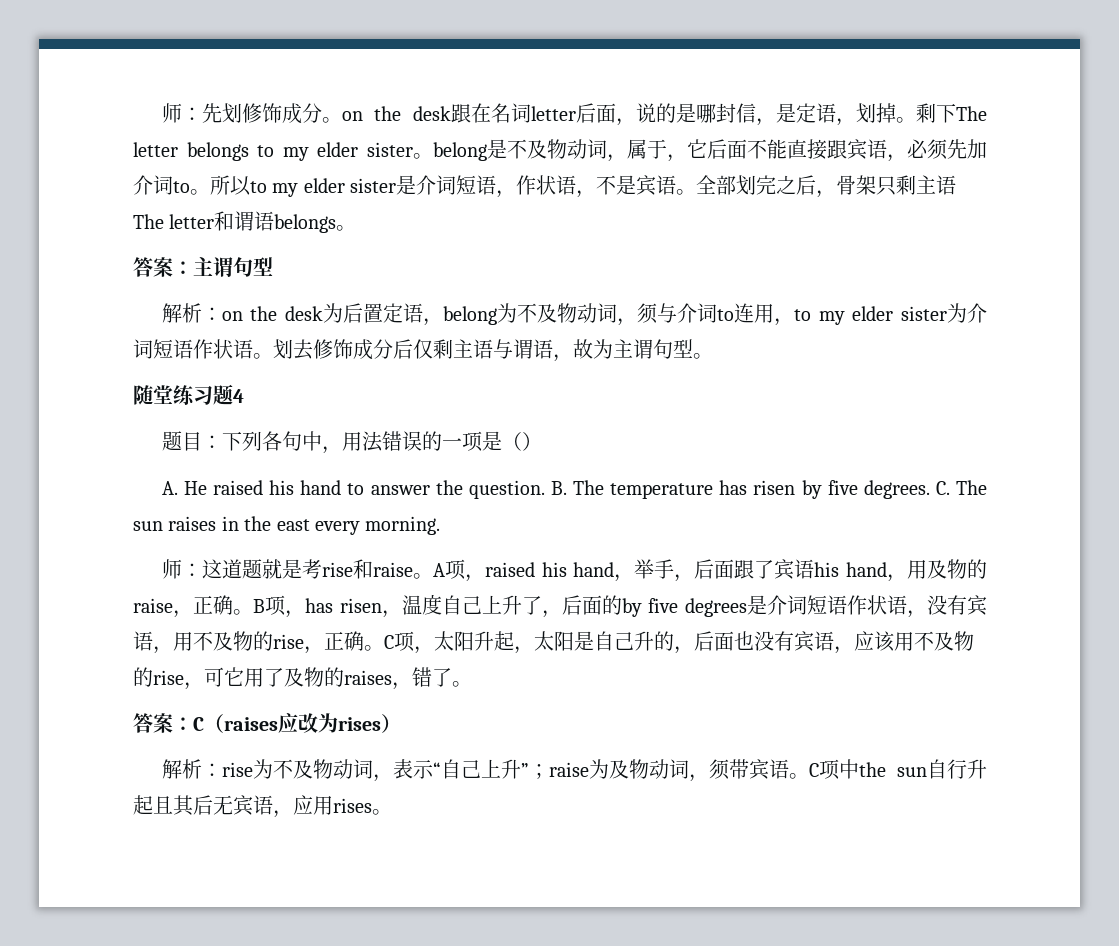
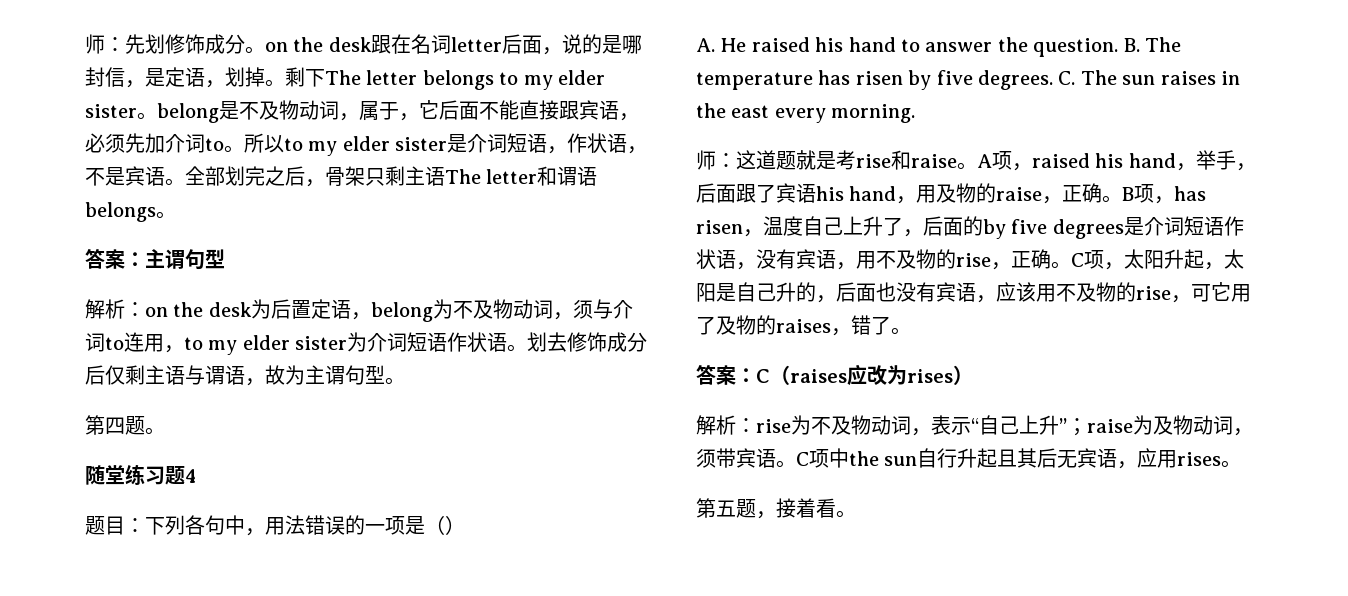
+ 第四题。
+ 第五题，接着看。

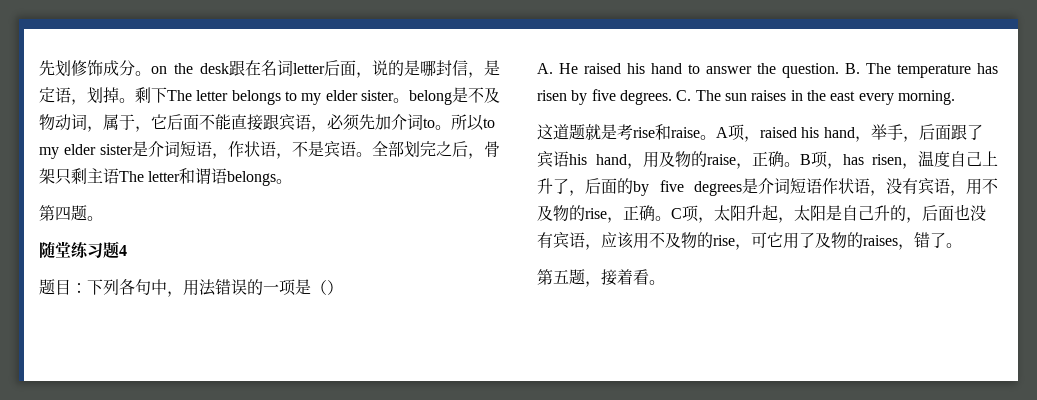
- 师：先划修饰成分。on the desk跟在名词letter后面，说的是哪封信，是定语，划掉。
+ 先划修饰成分。on the desk跟在名词letter后面，说的是哪封信，是定语，划掉。
- 答案：主谓句型
- 解析：on the desk为后置定语，belong为不及物动词，须与介词to连用，to my elder sister为介词短语作状语。划去修饰成分后仅剩主语与谓语，故为主谓句型。
- 师：这道题就是考rise和raise。
+ 这道题就是考rise和raise。
- 答案：C（raises应改为rises）
- 解析：rise为不及物动词，表示“自己上升”；raise为及物动词，须带宾语。C项中the sun自行升起且其后无宾语，应用rises。

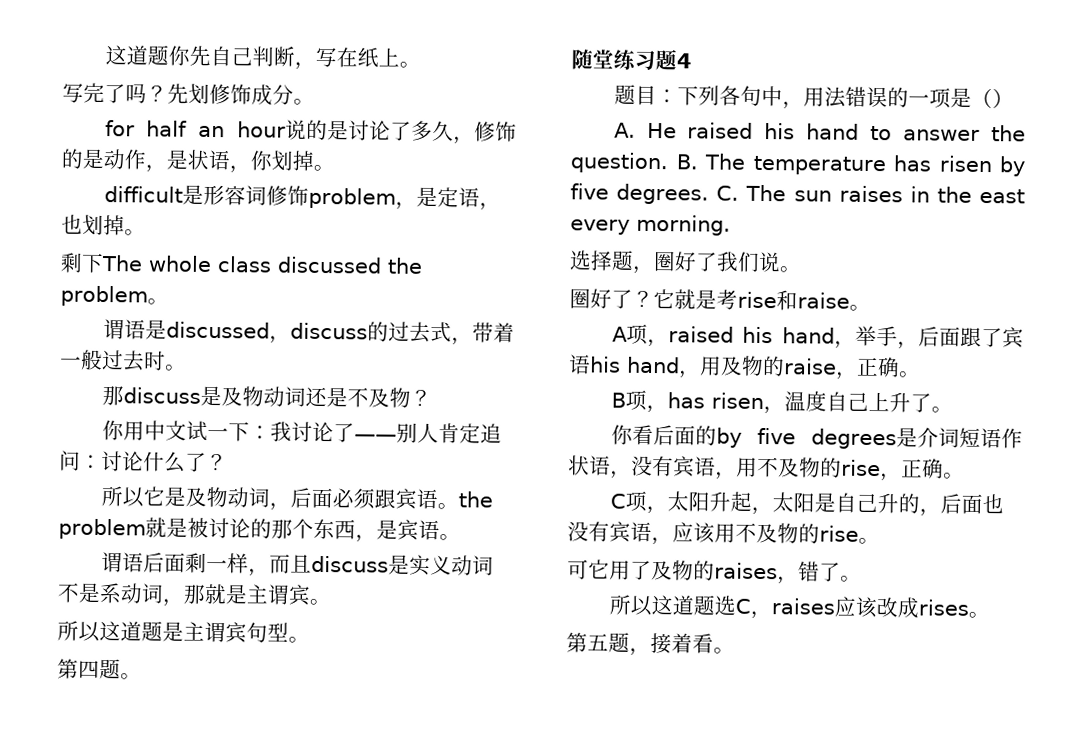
- 先划修饰成分。on the desk跟在名词letter后面，说的是哪封信，是定语，划掉。剩下The letter belongs to my elder sister。belong是不及物动词，属于，它后面不能直接跟宾语，必须先加介词to。所以to my elder sister是介词短语，作状语，不是宾语。全部划完之后，骨架只剩主语The letter和谓语belongs。
+ 这道题你先自己判断，写在纸上。
+ 写完了吗？先划修饰成分。
+ for half an hour说的是讨论了多久，修饰的是动作，是状语，你划掉。
+ difficult是形容词修饰problem，是定语，也划掉。
+ 剩下The whole class discussed the problem。
+ 谓语是discussed，discuss的过去式，带着一般过去时。
+ 那discuss是及物动词还是不及物？
+ 你用中文试一下：我讨论了——别人肯定追问：讨论什么了？
+ 所以它是及物动词，后面必须跟宾语。the problem就是被讨论的那个东西，是宾语。
+ 谓语后面剩一样，而且discuss是实义动词不是系动词，那就是主谓宾。
+ 所以这道题是主谓宾句型。
- 这道题就是考rise和raise。A项，raised his hand，举手，后面跟了宾语his hand，用及物的raise，正确。B项，has risen，温度自己上升了，后面的by five degrees是介词短语作状语，没有宾语，用不及物的rise，正确。C项，太阳升起，太阳是自己升的，后面也没有宾语，应该用不及物的rise，可它用了及物的raises，错了。
+ 选择题，圈好了我们说。
+ 圈好了？它就是考rise和raise。
+ A项，raised his hand，举手，后面跟了宾语his hand，用及物的raise，正确。
+ B项，has risen，温度自己上升了。
+ 你看后面的by five degrees是介词短语作状语，没有宾语，用不及物的rise，正确。
+ C项，太阳升起，太阳是自己升的，后面也没有宾语，应该用不及物的rise。
+ 可它用了及物的raises，错了。
+ 所以这道题选C，raises应该改成rises。

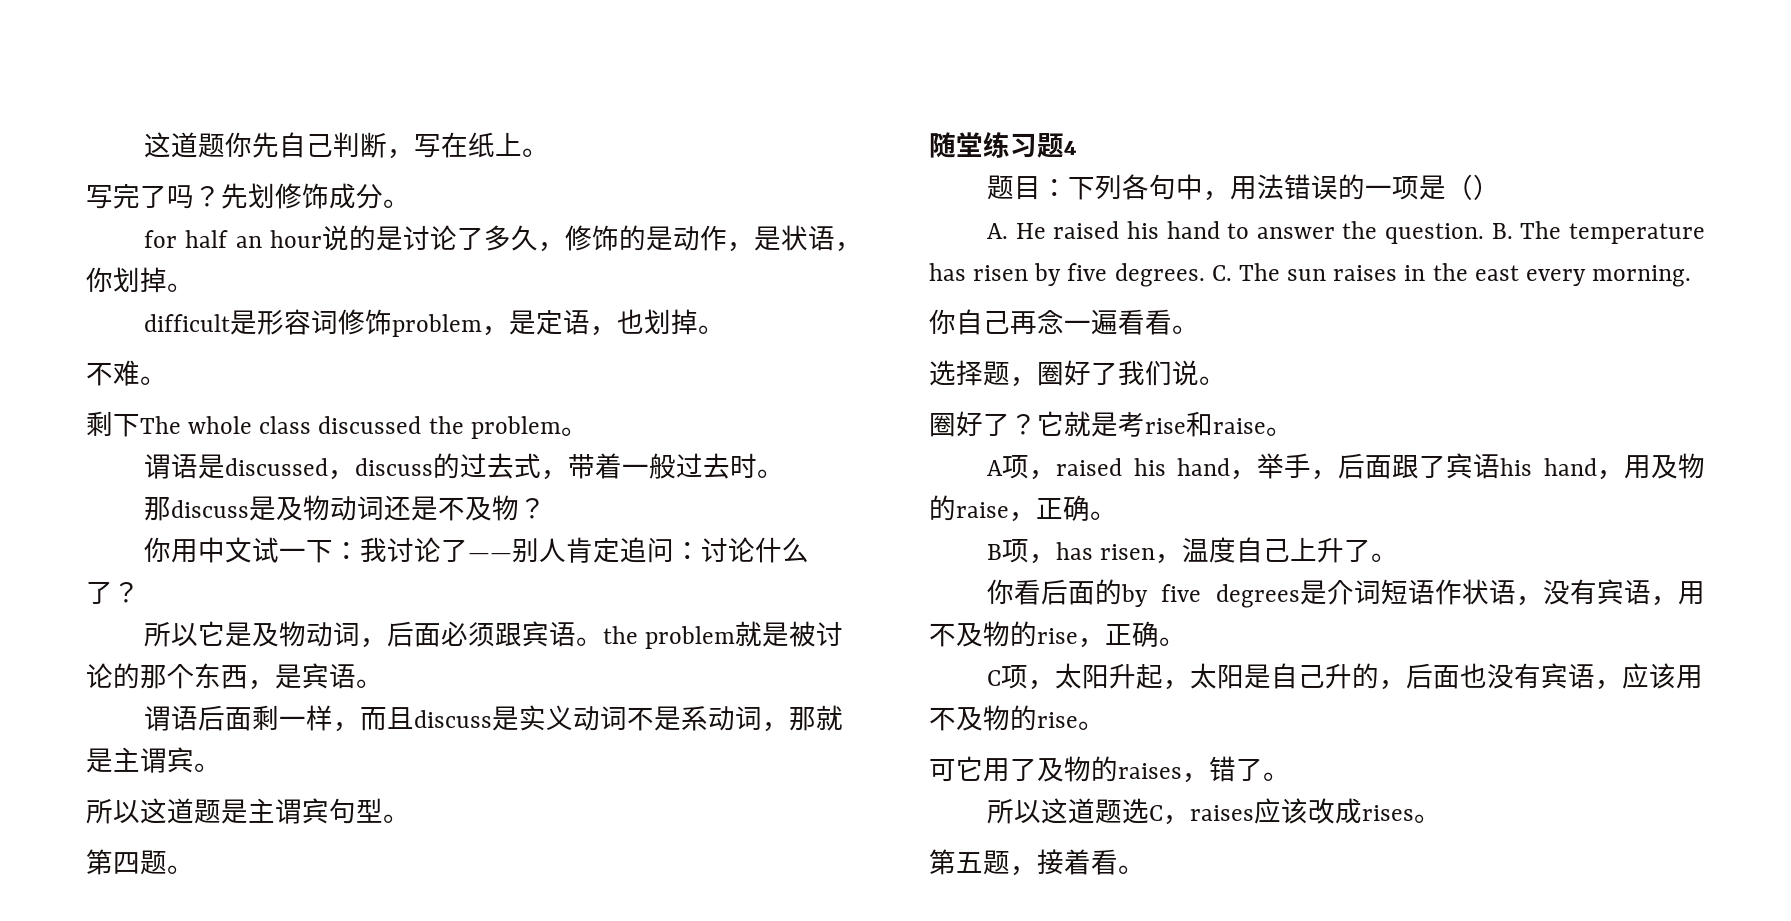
+ 不难。
+ 你自己再念一遍看看。

